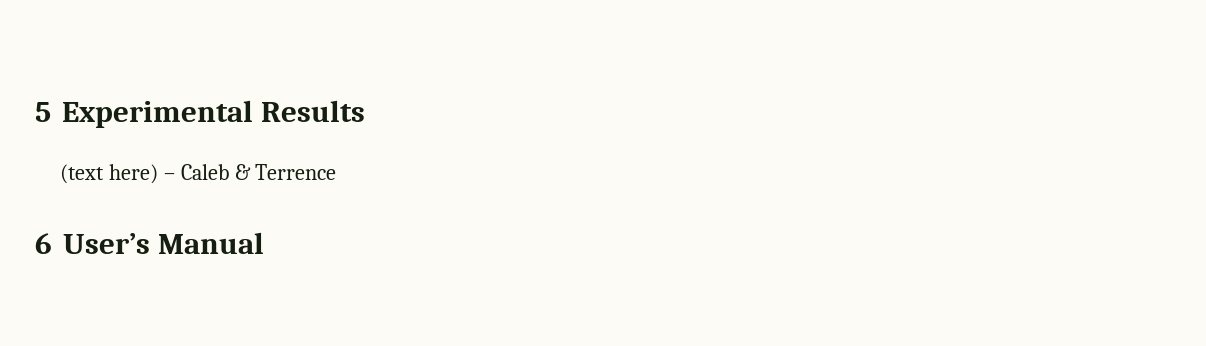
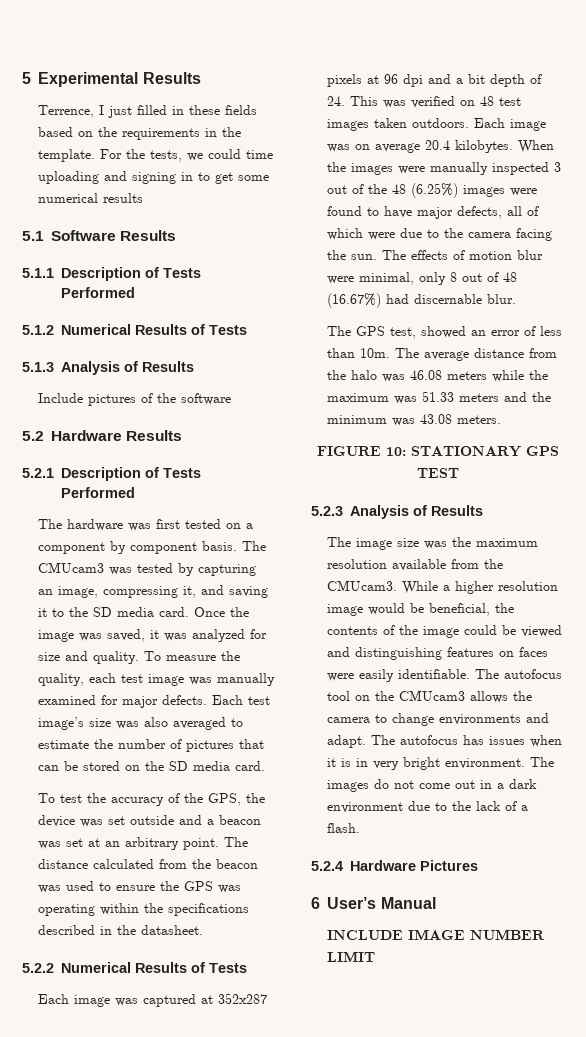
- (text here) – Caleb & Terrence
+ Terrence, I just filled in these fields based on the requirements in the template. For the tests, we could time uploading and signing in to get some numerical results
+ 5.1 Software Results
+ 5.1.1 Description of Tests Performed
+ 5.1.2 Numerical Results of Tests
+ 5.1.3 Analysis of Results
+ Include pictures of the software
+ 5.2 Hardware Results
+ 5.2.1 Description of Tests Performed
+ The hardware was first tested on a component by component basis. The CMUcam3 was tested by capturing an image, compressing it, and saving it to the SD media card. Once the image was saved, it was analyzed for size and quality. To measure the quality, each test image was manually examined for major defects. Each test image’s size was also averaged to estimate the number of pictures that can be stored on the SD media card.
+ To test the accuracy of the GPS, the device was set outside and a beacon was set at an arbitrary point. The distance calculated from the beacon was used to ensure the GPS was operating within the specifications described in the datasheet.
+ 5.2.2 Numerical Results of Tests
+ Each image was captured at 352x287 pixels at 96 dpi and a bit depth of 24. This was verified on 48 test images taken outdoors. Each image was on average 20.4 kilobytes. When the images were manually inspected 3 out of the 48 (6.25%) images were found to have major defects, all of which were due to the camera facing the sun. The effects of motion blur were minimal, only 8 out of 48 (16.67%) had discernable blur.
+ The GPS test, showed an error of less than 10m. The average distance from the halo was 46.08 meters while the maximum was 51.33 meters and the minimum was 43.08 meters.
+ FIGURE 10: STATIONARY GPS TEST
+ 5.2.3 Analysis of Results
+ The image size was the maximum resolution available from the CMUcam3. While a higher resolution image would be beneficial, the contents of the image could be viewed and distinguishing features on faces were easily identifiable. The autofocus tool on the CMUcam3 allows the camera to change environments and adapt. The autofocus has issues when it is in very bright environment. The images do not come out in a dark environment due to the lack of a flash.
+ 5.2.4 Hardware Pictures
+ INCLUDE IMAGE NUMBER LIMIT

